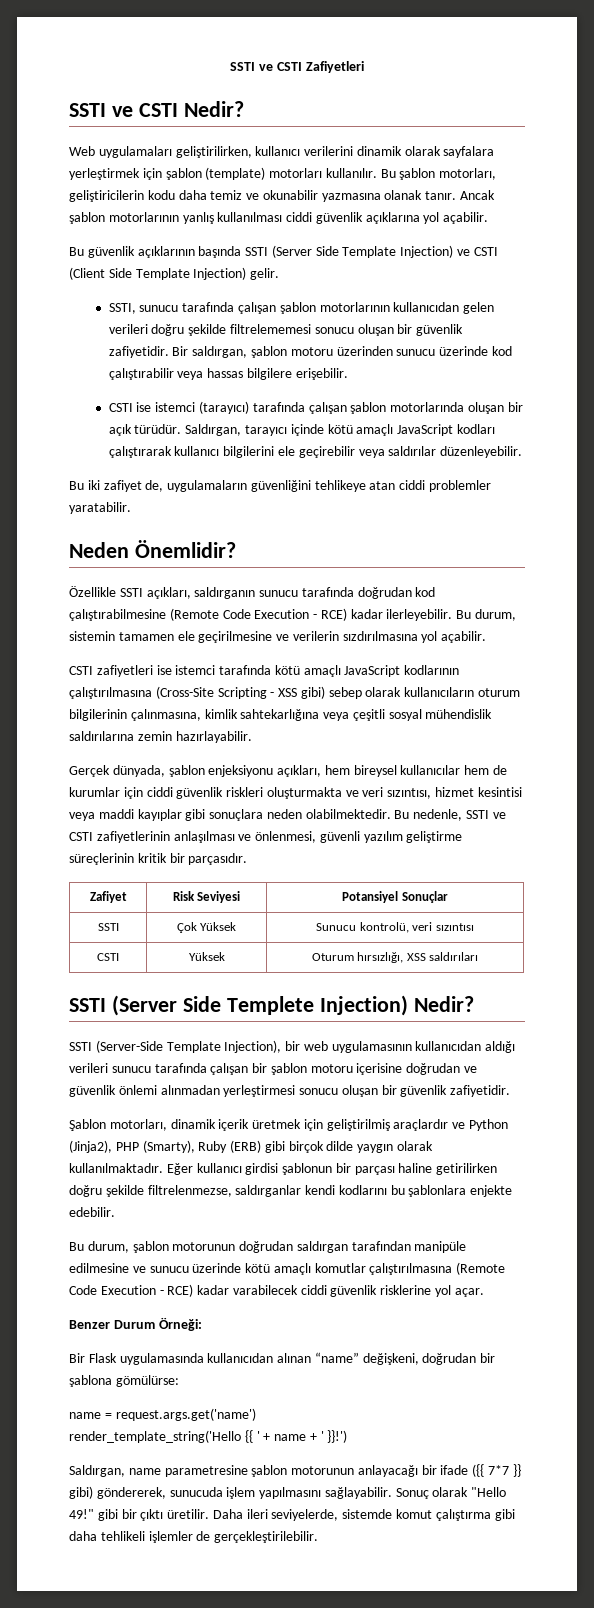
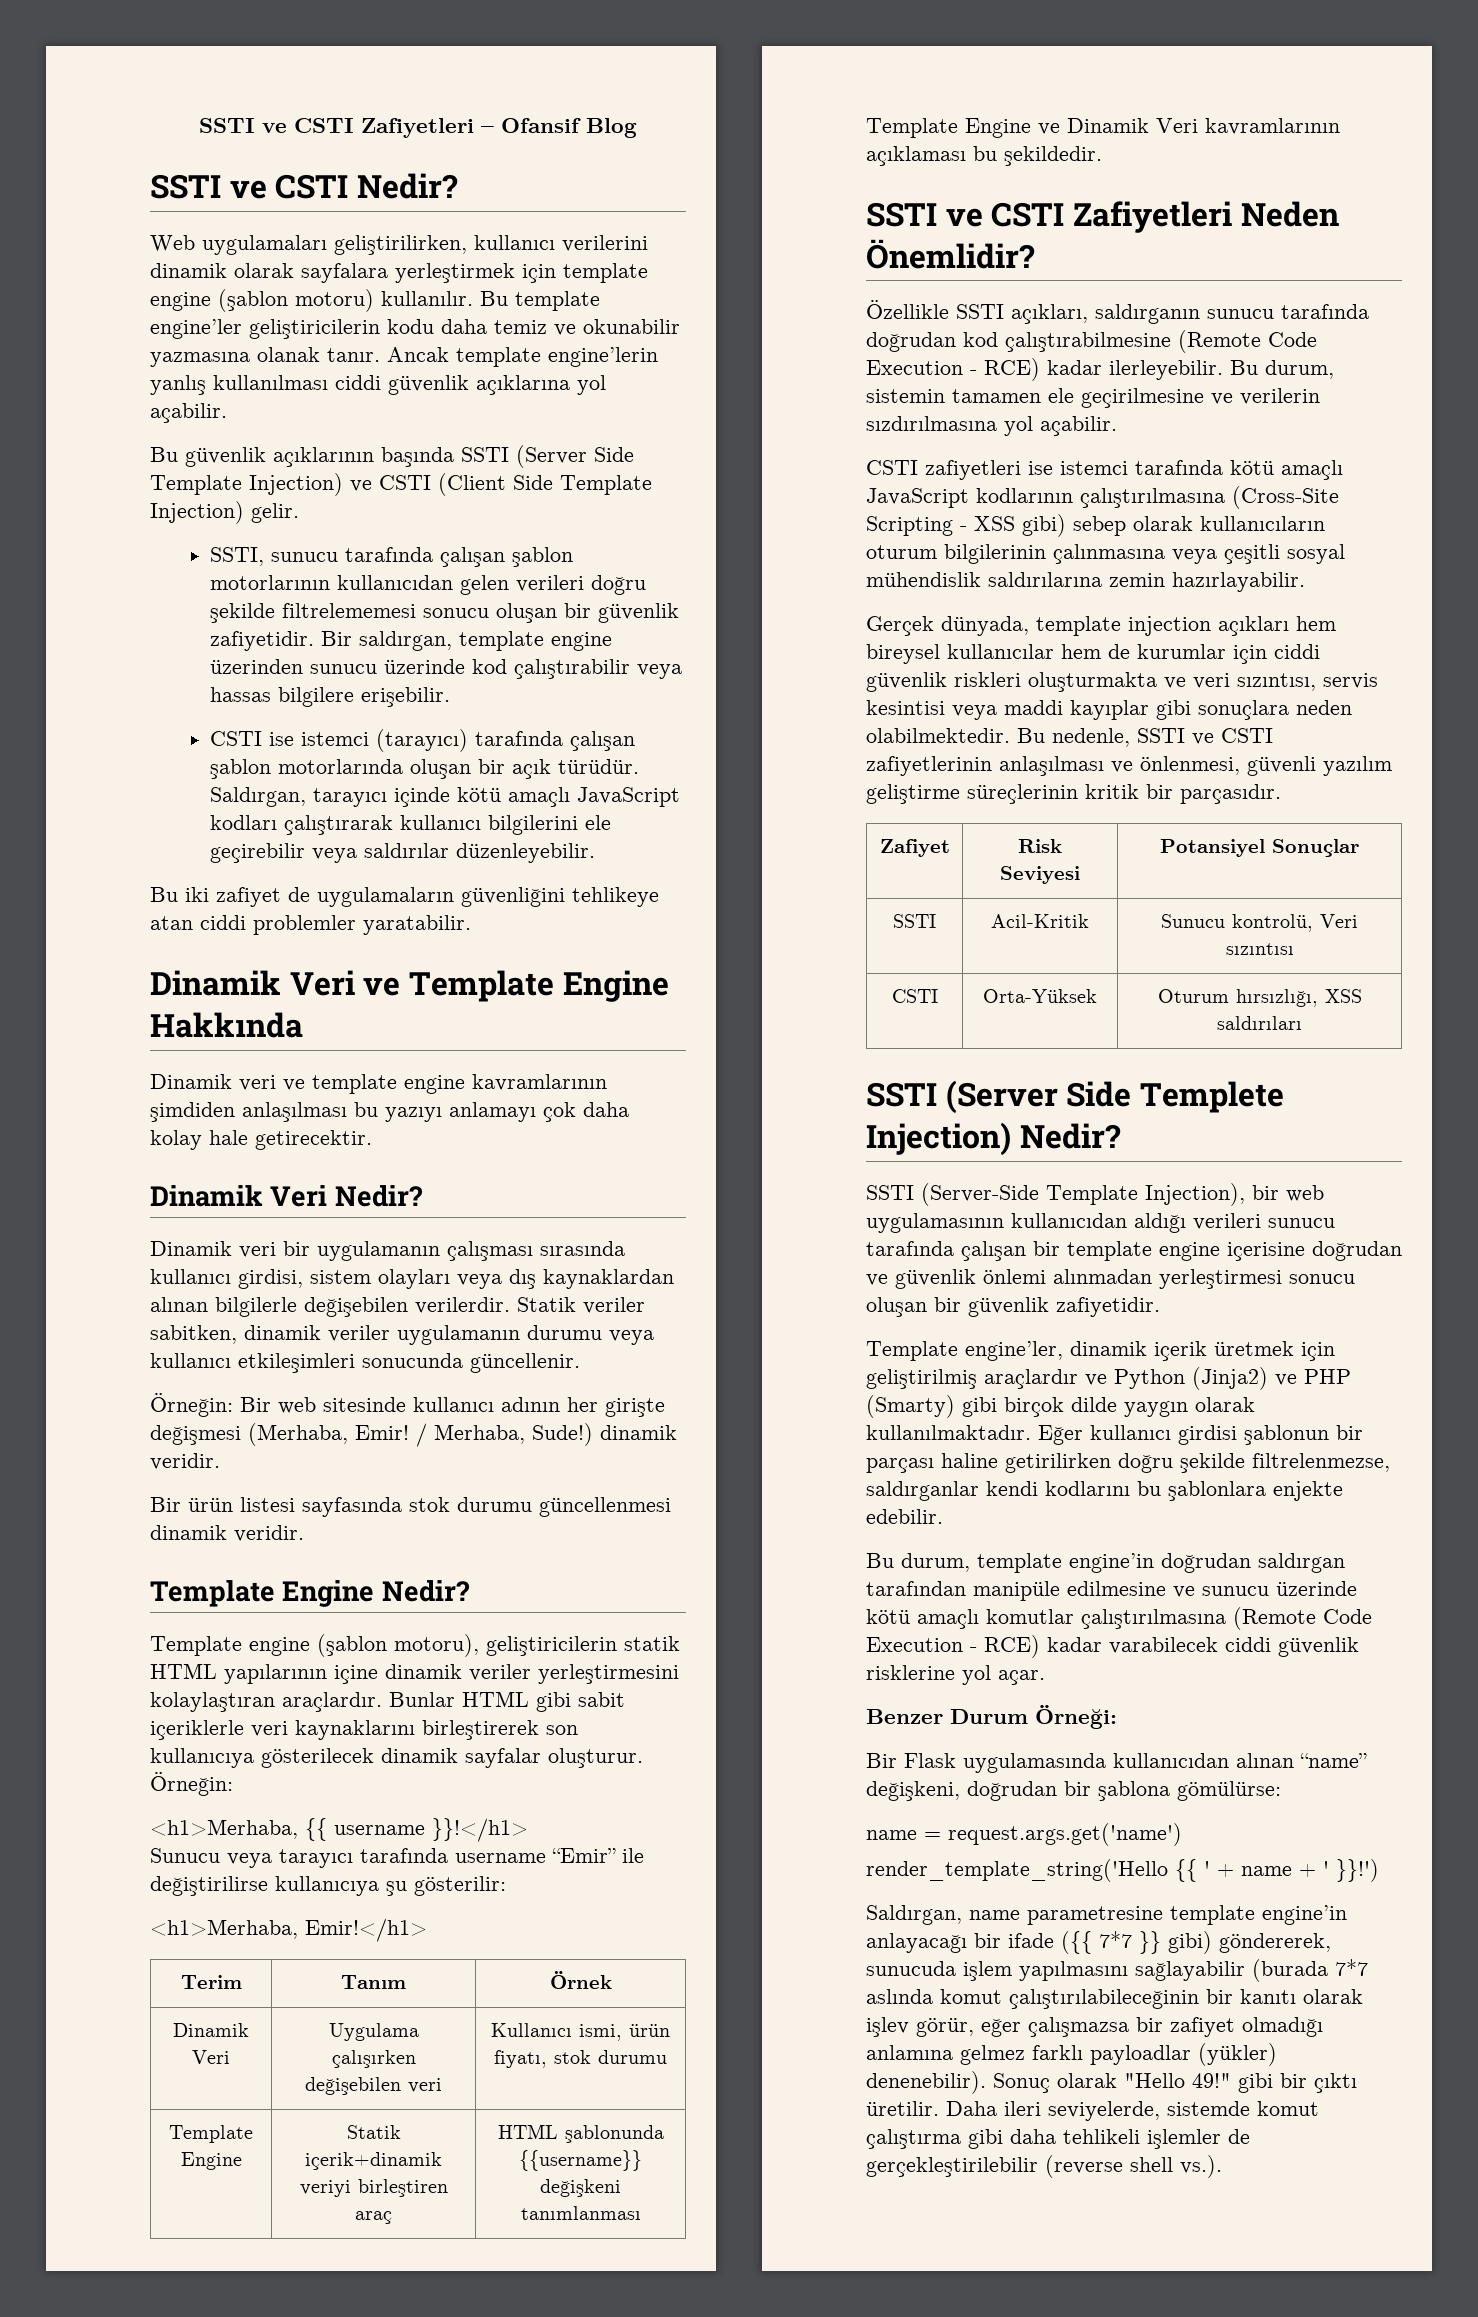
- SSTI ve CSTI Zafiyetleri
+ SSTI ve CSTI Zafiyetleri – Ofansif Blog
- Web uygulamaları geliştirilirken, kullanıcı verilerini dinamik olarak sayfalara yerleştirmek için şablon (template) motorları kullanılır. Bu şablon motorları, geliştiricilerin kodu daha temiz ve okunabilir yazmasına olanak tanır.
+ Web uygulamaları geliştirilirken, kullanıcı verilerini dinamik olarak sayfalara yerleştirmek için template engine (şablon motoru) kullanılır. Bu template engine’ler geliştiricilerin kodu daha temiz ve okunabilir yazmasına olanak tanır.
- Ancak şablon motorlarının yanlış kullanılması ciddi güvenlik açıklarına yol açabilir.
+ Ancak template engine’lerin yanlış kullanılması ciddi güvenlik açıklarına yol açabilir.
- Bir saldırgan, şablon motoru üzerinden sunucu üzerinde kod çalıştırabilir veya hassas bilgilere erişebilir.
+ Bir saldırgan, template engine üzerinden sunucu üzerinde kod çalıştırabilir veya hassas bilgilere erişebilir.
- Bu iki zafiyet de, uygulamaların güvenliğini tehlikeye atan ciddi problemler yaratabilir.
+ Bu iki zafiyet de uygulamaların güvenliğini tehlikeye atan ciddi problemler yaratabilir.
- Neden Önemlidir?
+ Dinamik Veri ve Template Engine Hakkında
+ Dinamik veri ve template engine kavramlarının şimdiden anlaşılması bu yazıyı anlamayı çok daha kolay hale getirecektir.
+ Dinamik Veri Nedir?
+ Dinamik veri bir uygulamanın çalışması sırasında kullanıcı girdisi, sistem olayları veya dış kaynaklardan alınan bilgilerle değişebilen verilerdir. Statik veriler sabitken, dinamik veriler uygulamanın durumu veya kullanıcı etkileşimleri sonucunda güncellenir.
+ Örneğin: Bir web sitesinde kullanıcı adının her girişte değişmesi (Merhaba, Emir! / Merhaba, Sude!) dinamik veridir.
+ Bir ürün listesi sayfasında stok durumu güncellenmesi dinamik veridir.
+ Template Engine Nedir?
+ Template engine (şablon motoru), geliştiricilerin statik HTML yapılarının içine dinamik veriler yerleştirmesini kolaylaştıran araçlardır. Bunlar HTML gibi sabit içeriklerle veri kaynaklarını birleştirerek son kullanıcıya gösterilecek dinamik sayfalar oluşturur. Örneğin:
+ <h1>Merhaba, {{ username }}!</h1>
+ Sunucu veya tarayıcı tarafında username “Emir” ile değiştirilirse kullanıcıya şu gösterilir:
+ <h1>Merhaba, Emir!</h1>
+ Terim | Tanım | Örnek
+ Dinamik Veri | Uygulama çalışırken değişebilen veri | Kullanıcı ismi, ürün fiyatı, stok durumu
+ Template Engine | Statik içerik+dinamik veriyi birleştiren araç | HTML şablonunda {{username}} değişkeni tanımlanması
+ Template Engine ve Dinamik Veri kavramlarının açıklaması bu şekildedir.
+ SSTI ve CSTI Zafiyetleri Neden Önemlidir?
- CSTI zafiyetleri ise istemci tarafında kötü amaçlı JavaScript kodlarının çalıştırılmasına (Cross-Site Scripting - XSS gibi) sebep olarak kullanıcıların oturum bilgilerinin çalınmasına, kimlik sahtekarlığına veya çeşitli sosyal mühendislik saldırılarına zemin hazırlayabilir.
+ CSTI zafiyetleri ise istemci tarafında kötü amaçlı JavaScript kodlarının çalıştırılmasına (Cross-Site Scripting - XSS gibi) sebep olarak kullanıcıların oturum bilgilerinin çalınmasına veya çeşitli sosyal mühendislik saldırılarına zemin hazırlayabilir.
- Gerçek dünyada, şablon enjeksiyonu açıkları, hem bireysel kullanıcılar hem de kurumlar için ciddi güvenlik riskleri oluşturmakta ve veri sızıntısı, hizmet kesintisi veya maddi kayıplar gibi sonuçlara neden olabilmektedir.
+ Gerçek dünyada, template injection açıkları hem bireysel kullanıcılar hem de kurumlar için ciddi güvenlik riskleri oluşturmakta ve veri sızıntısı, servis kesintisi veya maddi kayıplar gibi sonuçlara neden olabilmektedir.
- SSTI | Çok Yüksek | Sunucu kontrolü, veri sızıntısı
+ SSTI | Acil-Kritik | Sunucu kontrolü, Veri sızıntısı
- CSTI | Yüksek | Oturum hırsızlığı, XSS saldırıları
+ CSTI | Orta-Yüksek | Oturum hırsızlığı, XSS saldırıları
- SSTI (Server-Side Template Injection), bir web uygulamasının kullanıcıdan aldığı verileri sunucu tarafında çalışan bir şablon motoru içerisine doğrudan ve güvenlik önlemi alınmadan yerleştirmesi sonucu oluşan bir güvenlik zafiyetidir.
+ SSTI (Server-Side Template Injection), bir web uygulamasının kullanıcıdan aldığı verileri sunucu tarafında çalışan bir template engine içerisine doğrudan ve güvenlik önlemi alınmadan yerleştirmesi sonucu oluşan bir güvenlik zafiyetidir.
- Şablon motorları, dinamik içerik üretmek için geliştirilmiş araçlardır ve Python (Jinja2), PHP (Smarty), Ruby (ERB) gibi birçok dilde yaygın olarak kullanılmaktadır.
+ Template engine’ler, dinamik içerik üretmek için geliştirilmiş araçlardır ve Python (Jinja2) ve PHP (Smarty) gibi birçok dilde yaygın olarak kullanılmaktadır.
- Bu durum, şablon motorunun doğrudan saldırgan tarafından manipüle edilmesine ve sunucu üzerinde kötü amaçlı komutlar çalıştırılmasına (Remote Code Execution - RCE) kadar varabilecek ciddi güvenlik risklerine yol açar.
+ Bu durum, template engine’in doğrudan saldırgan tarafından manipüle edilmesine ve sunucu üzerinde kötü amaçlı komutlar çalıştırılmasına (Remote Code Execution - RCE) kadar varabilecek ciddi güvenlik risklerine yol açar.
- Saldırgan, name parametresine şablon motorunun anlayacağı bir ifade ({{ 7*7 }} gibi) göndererek, sunucuda işlem yapılmasını sağlayabilir.
+ Saldırgan, name parametresine template engine’in anlayacağı bir ifade ({{ 7*7 }} gibi) göndererek, sunucuda işlem yapılmasını sağlayabilir (burada 7*7 aslında komut çalıştırılabileceğinin bir kanıtı olarak işlev görür, eğer çalışmazsa bir zafiyet olmadığı anlamına gelmez farklı payloadlar (yükler) denenebilir).
- Daha ileri seviyelerde, sistemde komut çalıştırma gibi daha tehlikeli işlemler de gerçekleştirilebilir.
+ Daha ileri seviyelerde, sistemde komut çalıştırma gibi daha tehlikeli işlemler de gerçekleştirilebilir (reverse shell vs.).

